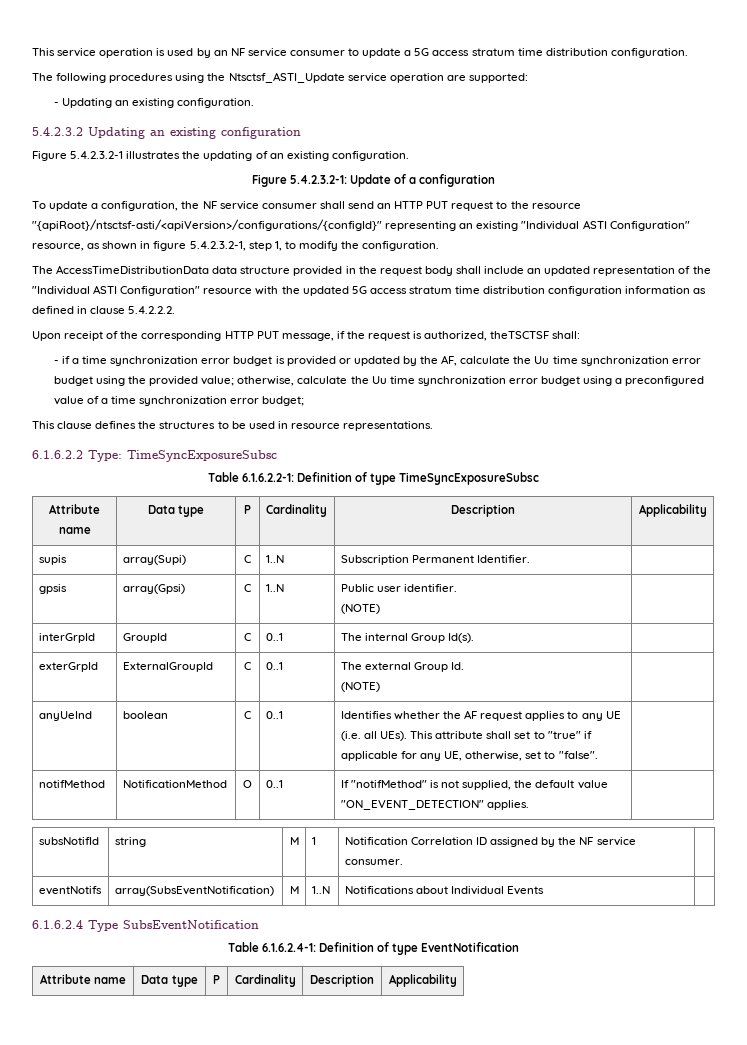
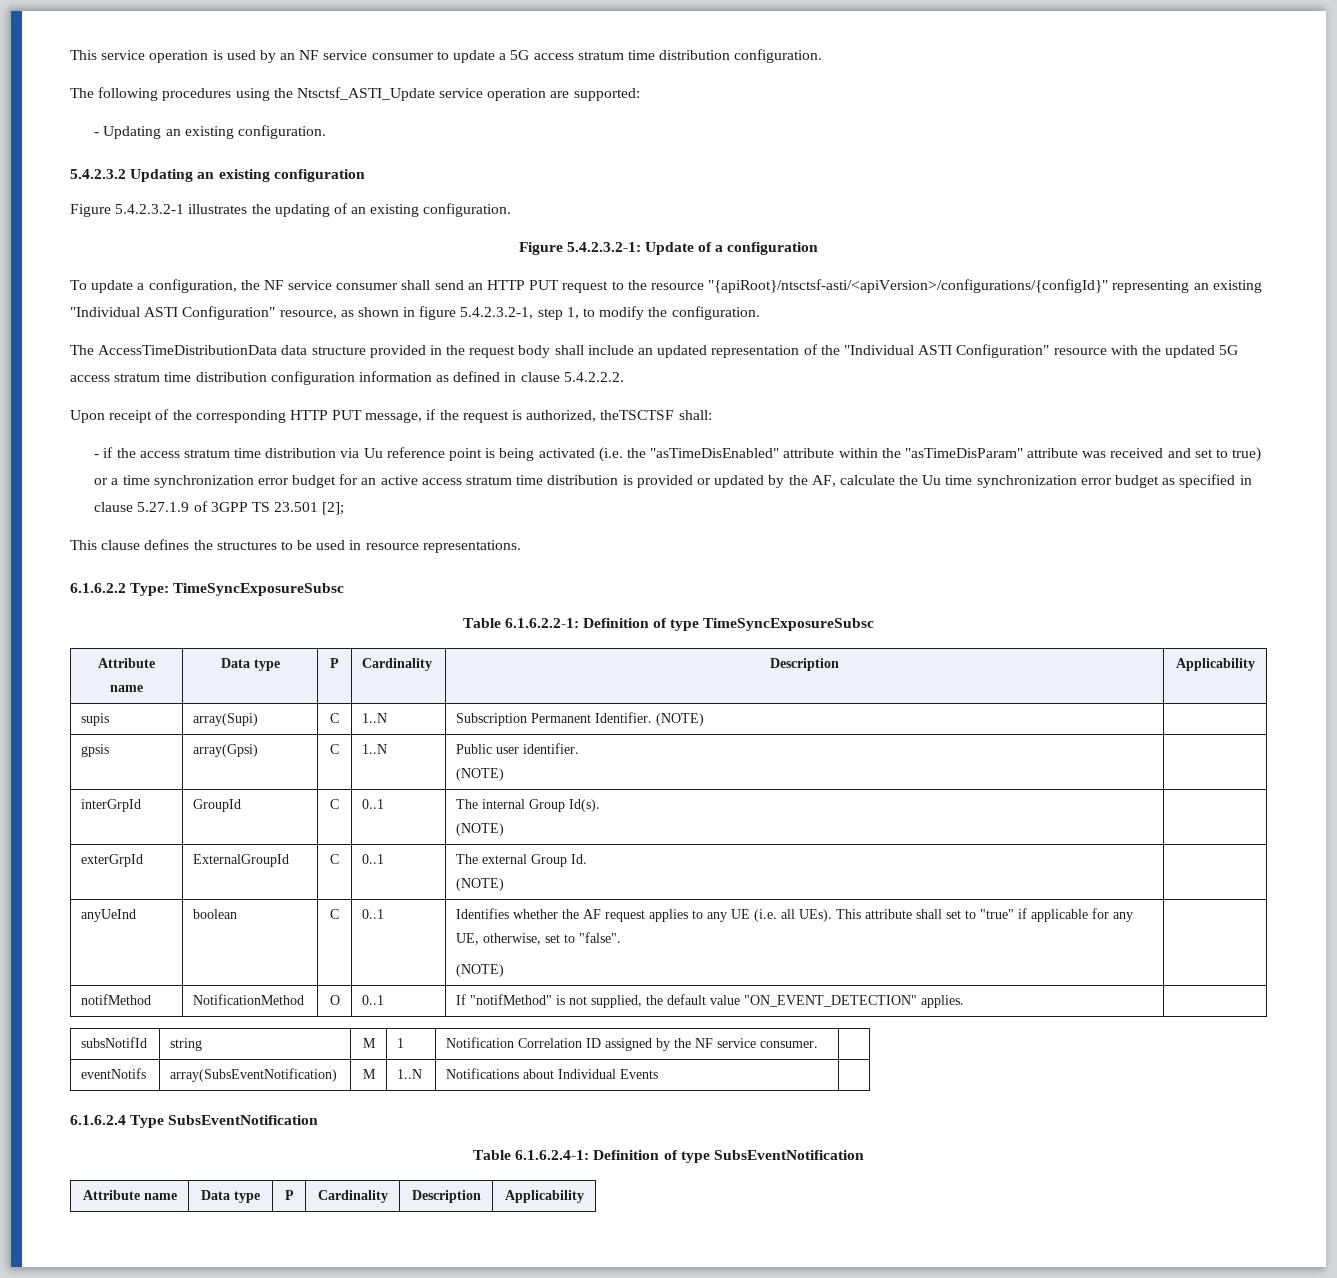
- - if a time synchronization error budget is provided or updated by the AF, calculate the Uu time synchronization error budget using the provided value; otherwise, calculate the Uu time synchronization error budget using a preconfigured value of a time synchronization error budget;
+ - if the access stratum time distribution via Uu reference point is being activated (i.e. the "asTimeDisEnabled" attribute within the "asTimeDisParam" attribute was received and set to true) or a time synchronization error budget for an active access stratum time distribution is provided or updated by the AF, calculate the Uu time synchronization error budget as specified in clause 5.27.1.9 of 3GPP TS 23.501 [2];
- supis | array(Supi) | C | 1..N | Subscription Permanent Identifier. |
+ supis | array(Supi) | C | 1..N | Subscription Permanent Identifier. (NOTE) |
- interGrpId | GroupId | C | 0..1 | The internal Group Id(s). |
+ interGrpId | GroupId | C | 0..1 | The internal Group Id(s).
+ (NOTE) |
- anyUeInd | boolean | C | 0..1 | Identifies whether the AF request applies to any UE (i.e. all UEs). This attribute shall set to "true" if applicable for any UE, otherwise, set to "false". |
+ anyUeInd | boolean | C | 0..1 | Identifies whether the AF request applies to any UE (i.e. all UEs). This attribute shall set to "true" if applicable for any UE, otherwise, set to "false".
+ (NOTE) |
- Table 6.1.6.2.4-1: Definition of type EventNotification
+ Table 6.1.6.2.4-1: Definition of type SubsEventNotification

